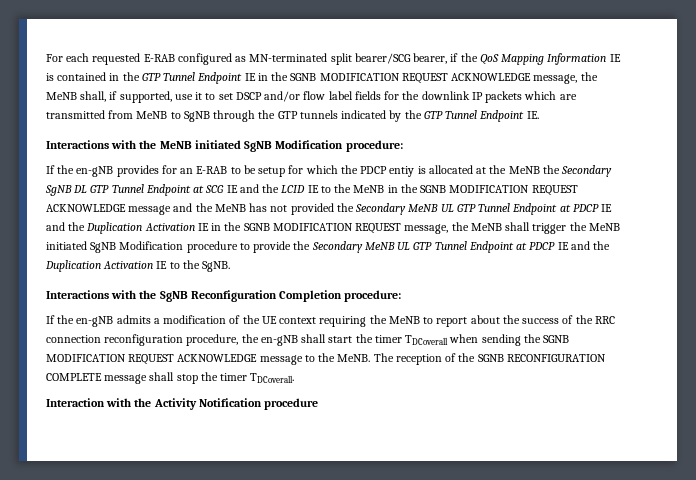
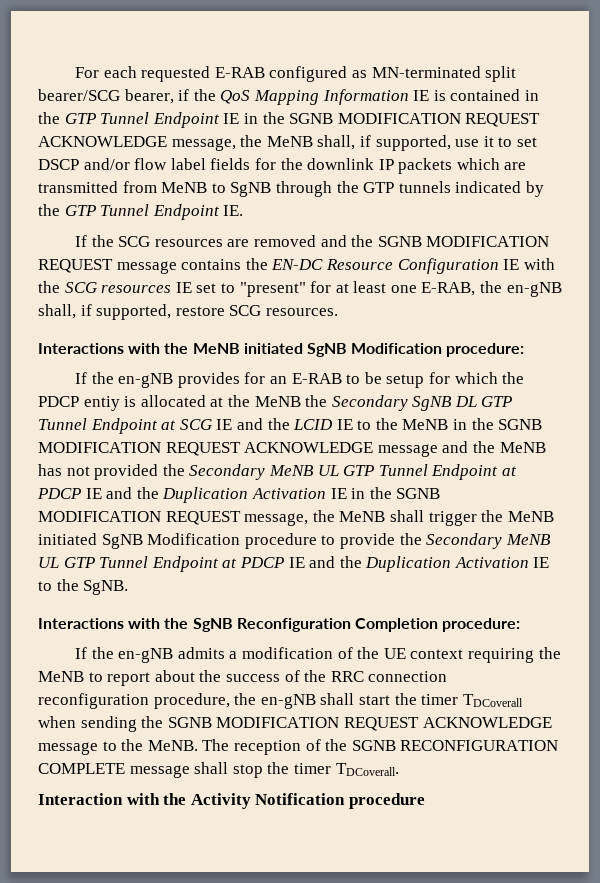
+ If the SCG resources are removed and the SGNB MODIFICATION REQUEST message contains the EN-DC Resource Configuration IE with the SCG resources IE set to "present" for at least one E-RAB, the en-gNB shall, if supported, restore SCG resources.

